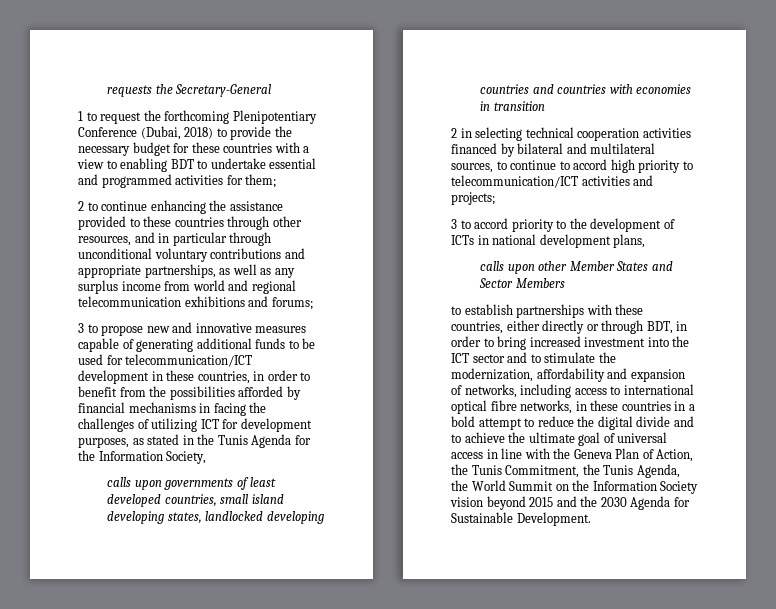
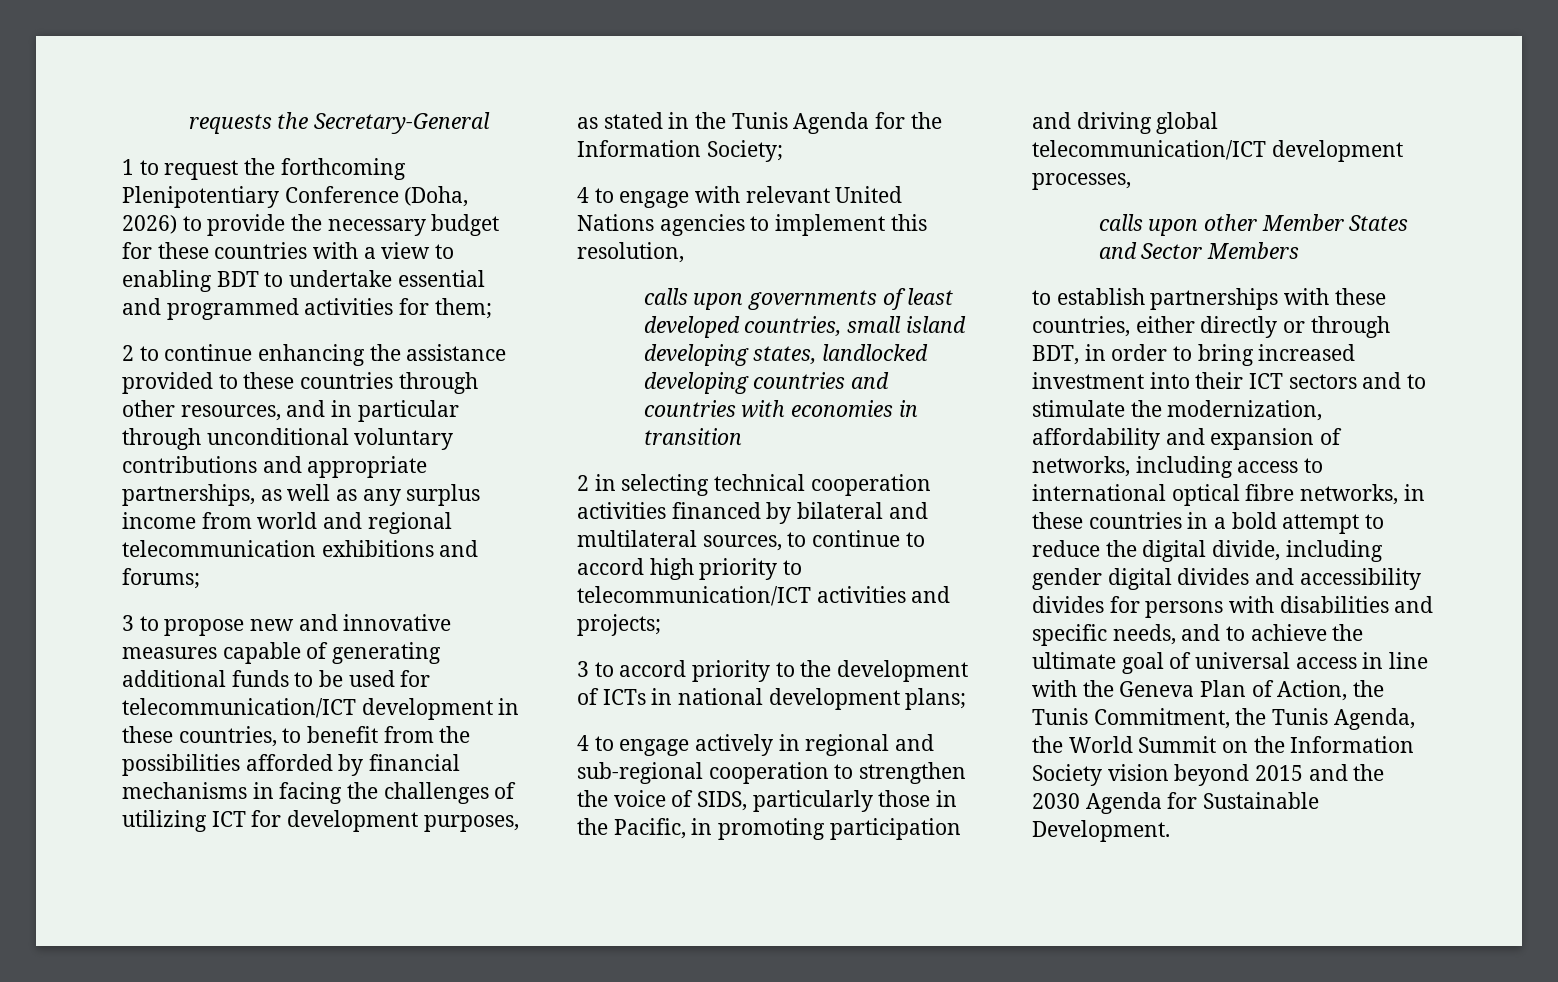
- 1 to request the forthcoming Plenipotentiary Conference (Dubai, 2018) to provide the necessary budget for these countries with a view to enabling BDT to undertake essential and programmed activities for them;
+ 1 to request the forthcoming Plenipotentiary Conference (Doha, 2026) to provide the necessary budget for these countries with a view to enabling BDT to undertake essential and programmed activities for them;
- 3 to propose new and innovative measures capable of generating additional funds to be used for telecommunication/ICT development in these countries, in order to benefit from the possibilities afforded by financial mechanisms in facing the challenges of utilizing ICT for development purposes, as stated in the Tunis Agenda for the Information Society,
+ 3 to propose new and innovative measures capable of generating additional funds to be used for telecommunication/ICT development in these countries, to benefit from the possibilities afforded by financial mechanisms in facing the challenges of utilizing ICT for development purposes, as stated in the Tunis Agenda for the Information Society;
+ 4 to engage with relevant United Nations agencies to implement this resolution,
- 3 to accord priority to the development of ICTs in national development plans,
+ 3 to accord priority to the development of ICTs in national development plans;
+ 4 to engage actively in regional and sub-regional cooperation to strengthen the voice of SIDS, particularly those in the Pacific, in promoting participation and driving global telecommunication/ICT development processes,
- to establish partnerships with these countries, either directly or through BDT, in order to bring increased investment into the ICT sector and to stimulate the modernization, affordability and expansion of networks, including access to international optical fibre networks, in these countries in a bold attempt to reduce the digital divide and to achieve the ultimate goal of universal access in line with the Geneva Plan of Action, the Tunis Commitment, the Tunis Agenda, the World Summit on the Information Society vision beyond 2015 and the 2030 Agenda for Sustainable Development.
+ to establish partnerships with these countries, either directly or through BDT, in order to bring increased investment into their ICT sectors and to stimulate the modernization, affordability and expansion of networks, including access to international optical fibre networks, in these countries in a bold attempt to reduce the digital divide, including gender digital divides and accessibility divides for persons with disabilities and specific needs, and to achieve the ultimate goal of universal access in line with the Geneva Plan of Action, the Tunis Commitment, the Tunis Agenda, the World Summit on the Information Society vision beyond 2015 and the 2030 Agenda for Sustainable Development.

